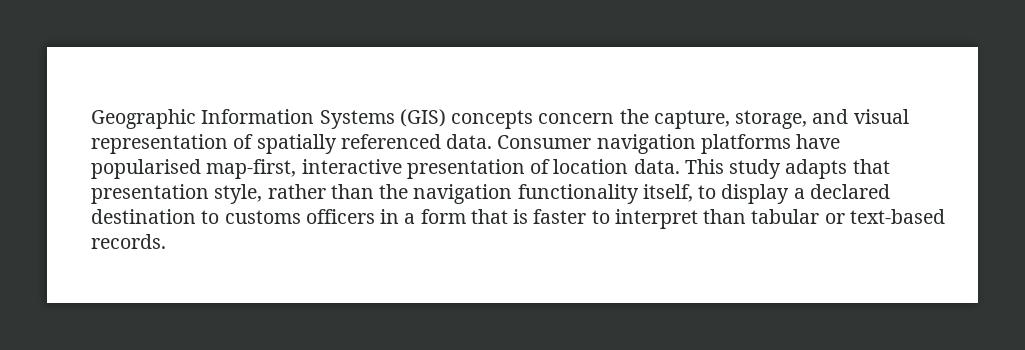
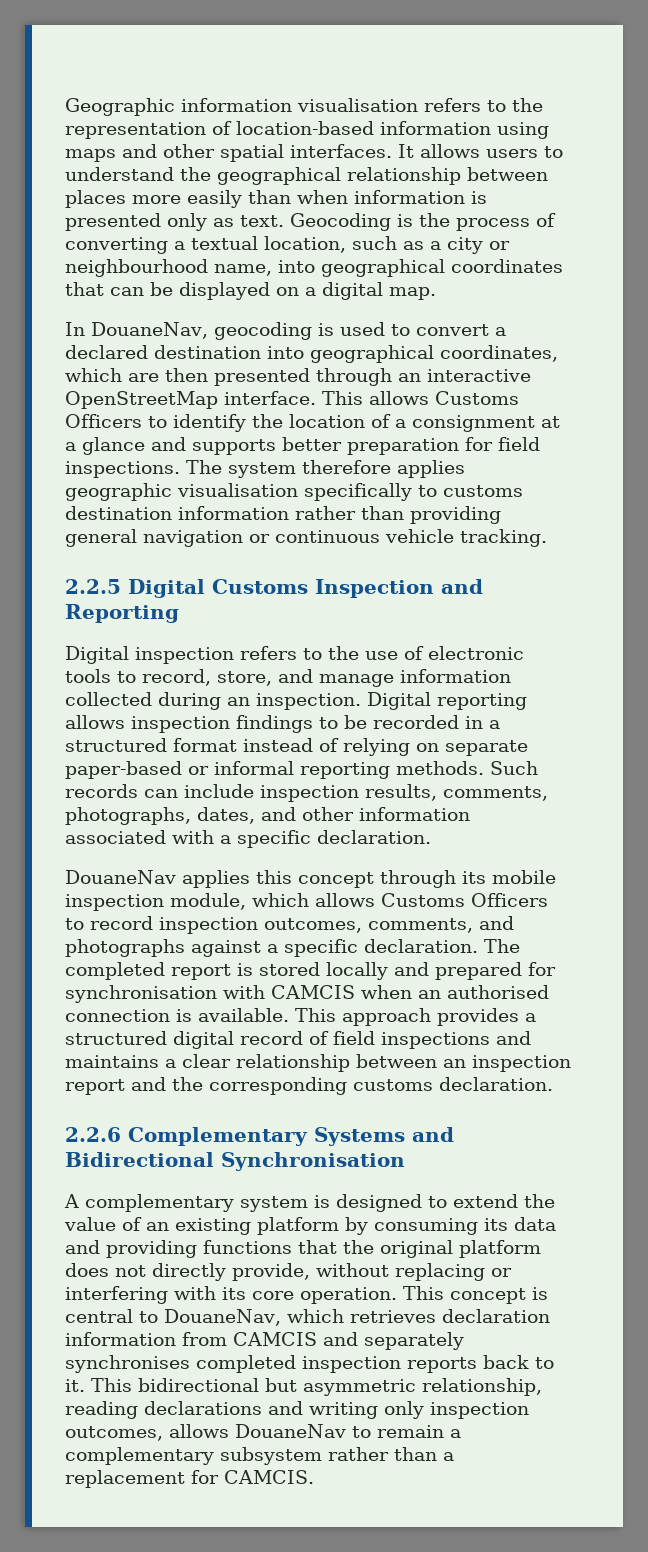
- Geographic Information Systems (GIS) concepts concern the capture, storage, and visual representation of spatially referenced data. Consumer navigation platforms have popularised map-first, interactive presentation of location data. This study adapts that presentation style, rather than the navigation functionality itself, to display a declared destination to customs officers in a form that is faster to interpret than tabular or text-based records.
+ Geographic information visualisation refers to the representation of location-based information using maps and other spatial interfaces. It allows users to understand the geographical relationship between places more easily than when information is presented only as text. Geocoding is the process of converting a textual location, such as a city or neighbourhood name, into geographical coordinates that can be displayed on a digital map.
+ In DouaneNav, geocoding is used to convert a declared destination into geographical coordinates, which are then presented through an interactive OpenStreetMap interface. This allows Customs Officers to identify the location of a consignment at a glance and supports better preparation for field inspections. The system therefore applies geographic visualisation specifically to customs destination information rather than providing general navigation or continuous vehicle tracking.
+ 2.2.5 Digital Customs Inspection and Reporting
+ Digital inspection refers to the use of electronic tools to record, store, and manage information collected during an inspection. Digital reporting allows inspection findings to be recorded in a structured format instead of relying on separate paper-based or informal reporting methods. Such records can include inspection results, comments, photographs, dates, and other information associated with a specific declaration.
+ DouaneNav applies this concept through its mobile inspection module, which allows Customs Officers to record inspection outcomes, comments, and photographs against a specific declaration. The completed report is stored locally and prepared for synchronisation with CAMCIS when an authorised connection is available. This approach provides a structured digital record of field inspections and maintains a clear relationship between an inspection report and the corresponding customs declaration.
+ 2.2.6 Complementary Systems and Bidirectional Synchronisation
+ A complementary system is designed to extend the value of an existing platform by consuming its data and providing functions that the original platform does not directly provide, without replacing or interfering with its core operation. This concept is central to DouaneNav, which retrieves declaration information from CAMCIS and separately synchronises completed inspection reports back to it. This bidirectional but asymmetric relationship, reading declarations and writing only inspection outcomes, allows DouaneNav to remain a complementary subsystem rather than a replacement for CAMCIS.

